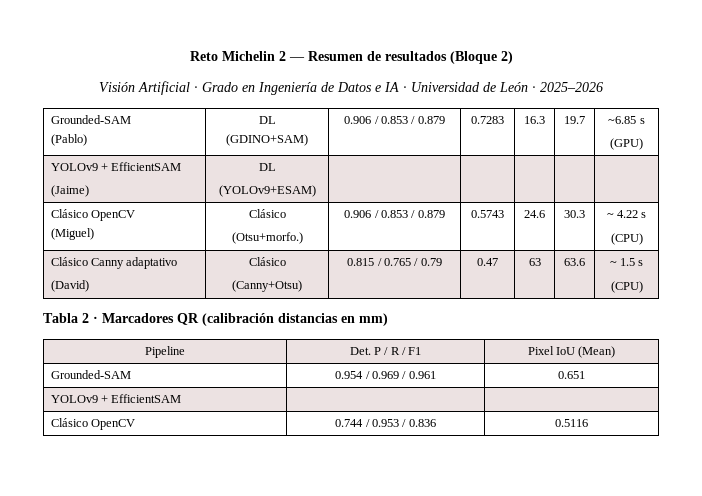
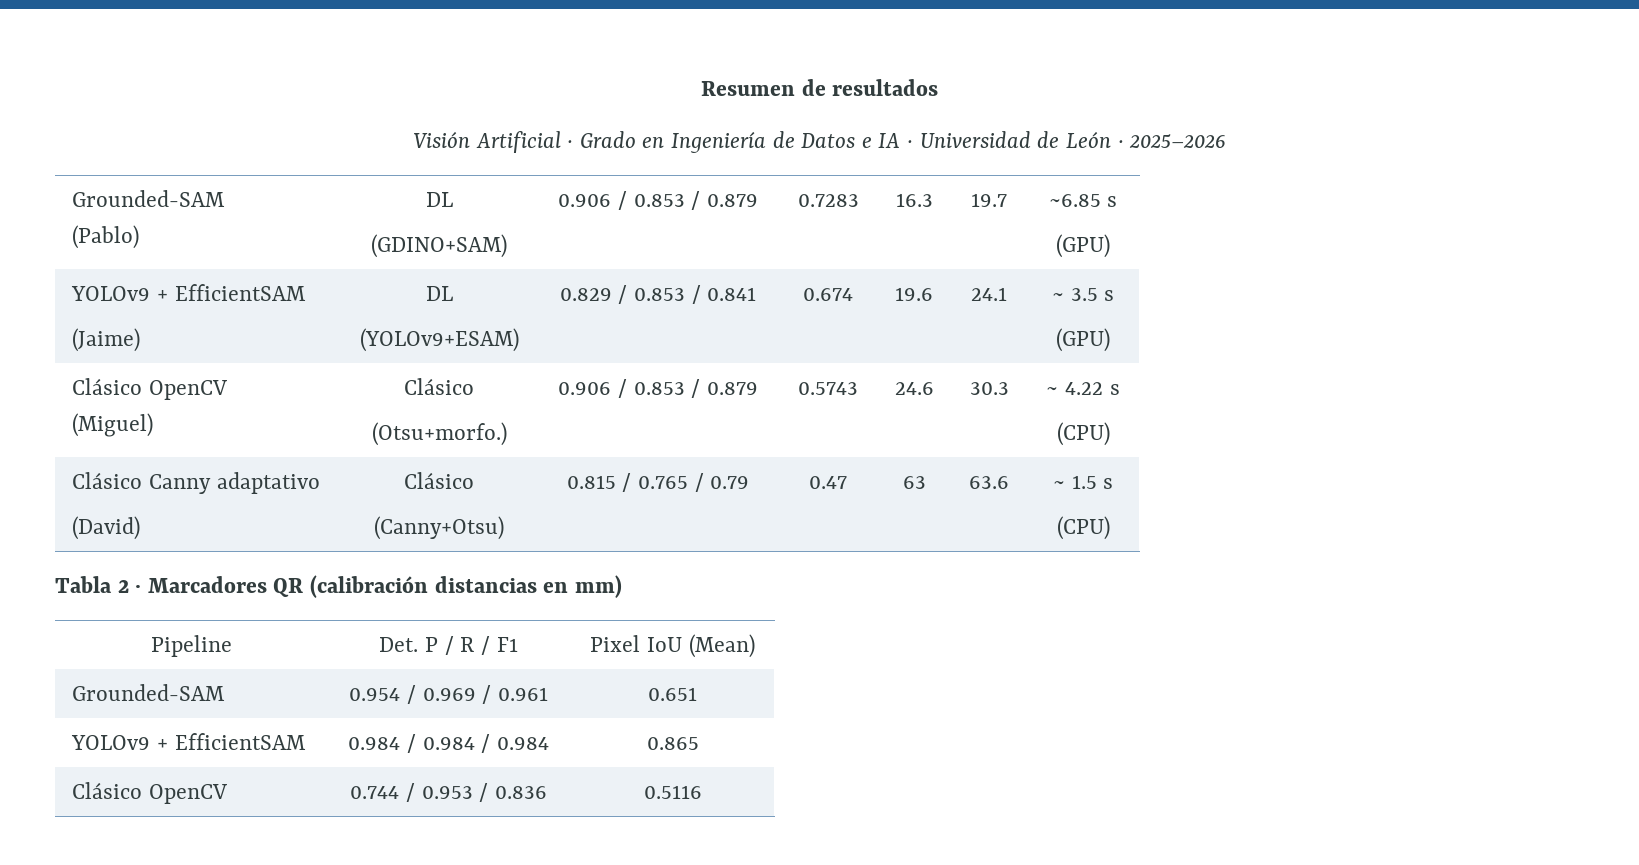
- Reto Michelin 2 — Resumen de resultados (Bloque 2)
+ Resumen de resultados
  Visión Artificial · Grado en Ingeniería de Datos e IA · Universidad de León · 2025–2026
  Grounded-SAM
  (Pablo) | DL
  (GDINO+SAM) | 0.906 / 0.853 / 0.879 | 0.7283 | 16.3 | 19.7 | ~6.85 s
  (GPU)
  YOLOv9 + EfficientSAM
  (Jaime) | DL
- (YOLOv9+ESAM) | | | | |
+ (YOLOv9+ESAM) | 0.829 / 0.853 / 0.841 | 0.674 | 19.6 | 24.1 | ~ 3.5 s
+ (GPU)
- YOLOv9 + EfficientSAM | |
+ YOLOv9 + EfficientSAM | 0.984 / 0.984 / 0.984 | 0.865

